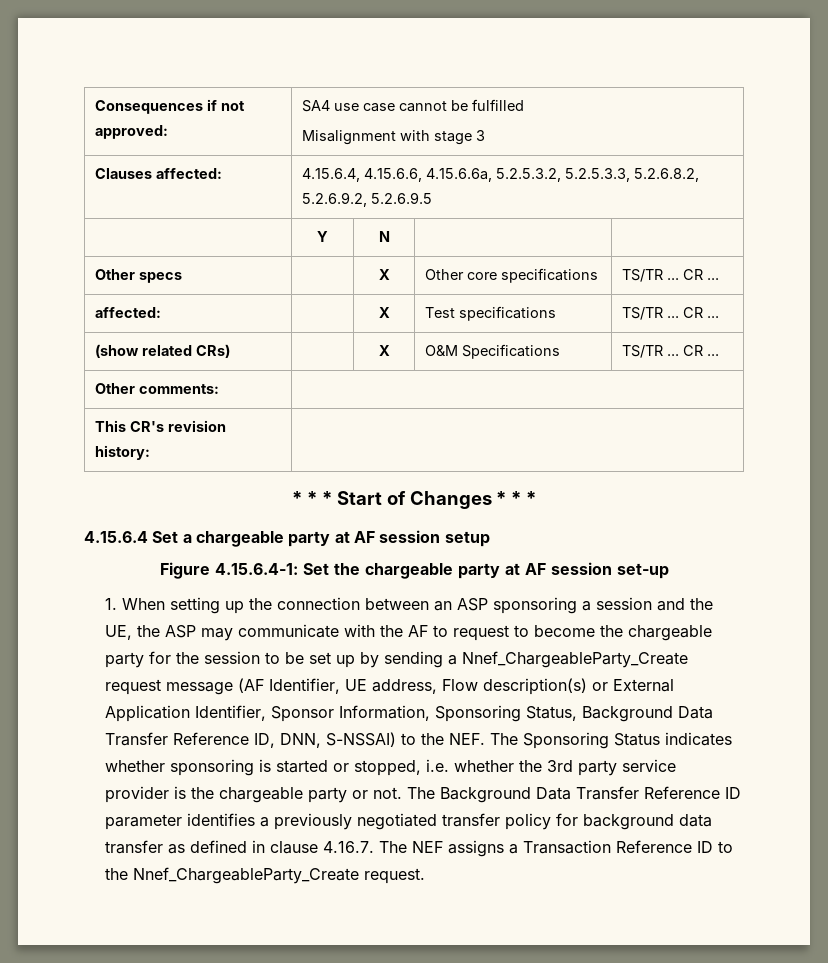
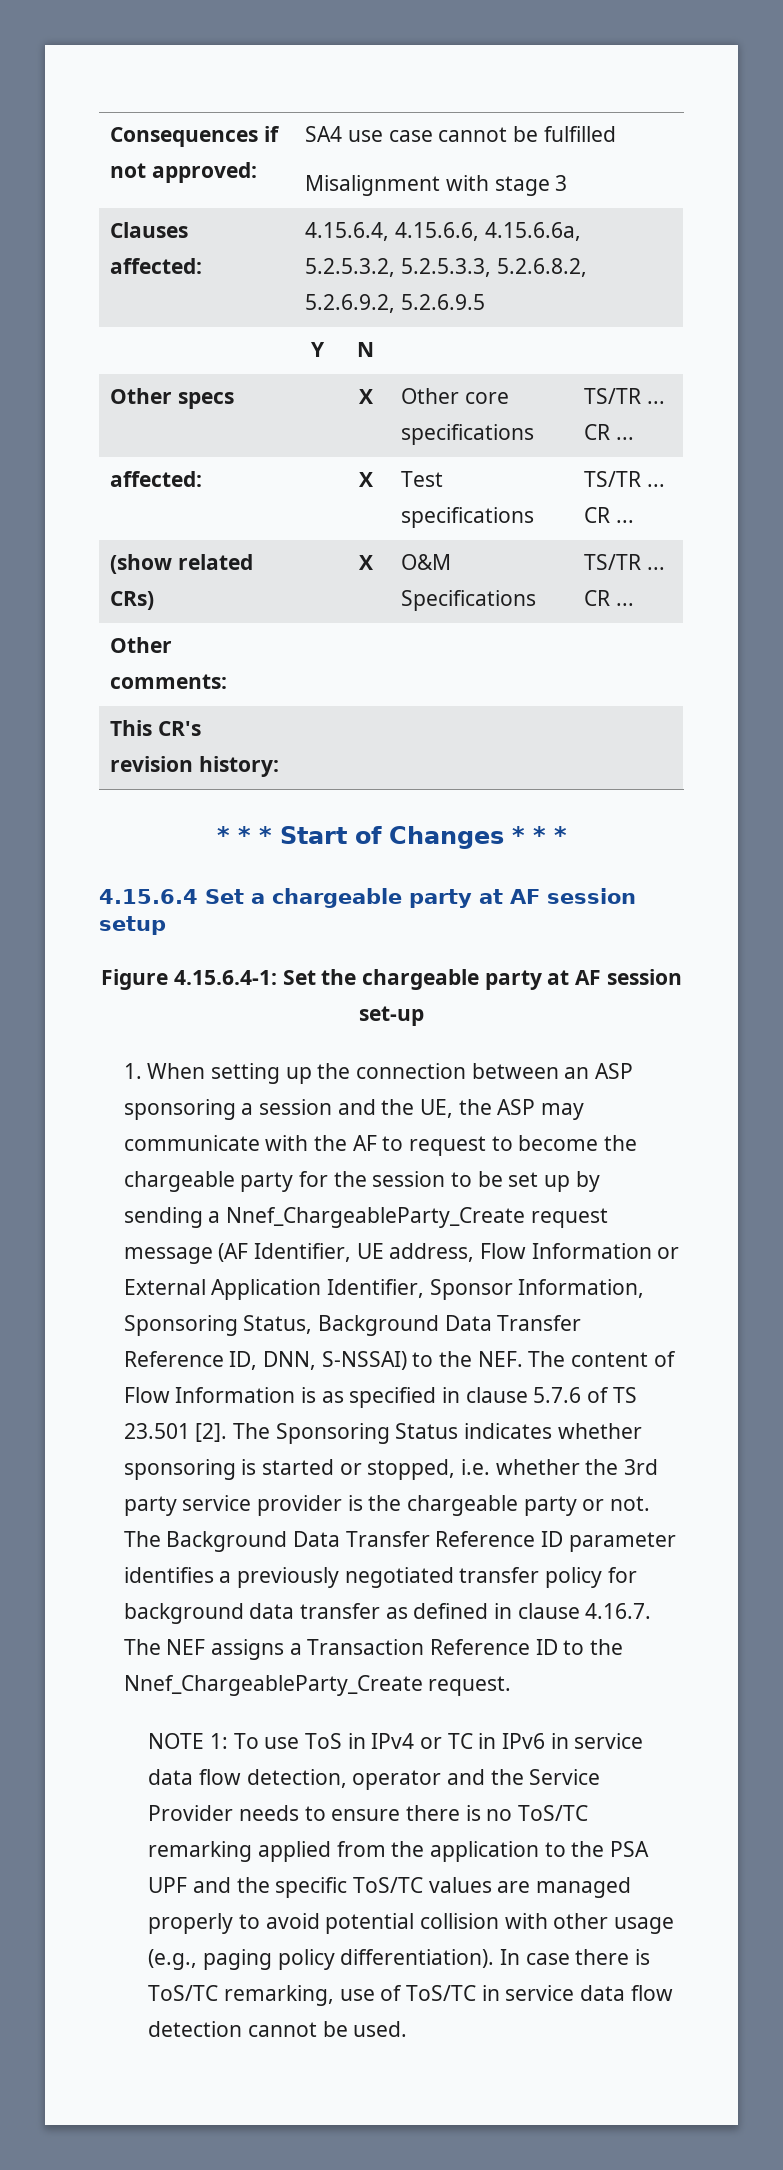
- 1. When setting up the connection between an ASP sponsoring a session and the UE, the ASP may communicate with the AF to request to become the chargeable party for the session to be set up by sending a Nnef_ChargeableParty_Create request message (AF Identifier, UE address, Flow description(s) or External Application Identifier, Sponsor Information, Sponsoring Status, Background Data Transfer Reference ID, DNN, S-NSSAI) to the NEF. The Sponsoring Status indicates whether sponsoring is started or stopped, i.e. whether the 3rd party service provider is the chargeable party or not.
+ 1. When setting up the connection between an ASP sponsoring a session and the UE, the ASP may communicate with the AF to request to become the chargeable party for the session to be set up by sending a Nnef_ChargeableParty_Create request message (AF Identifier, UE address, Flow Information or External Application Identifier, Sponsor Information, Sponsoring Status, Background Data Transfer Reference ID, DNN, S-NSSAI) to the NEF. The content of Flow Information is as specified in clause 5.7.6 of TS 23.501 [2]. The Sponsoring Status indicates whether sponsoring is started or stopped, i.e. whether the 3rd party service provider is the chargeable party or not.
+ NOTE 1: To use ToS in IPv4 or TC in IPv6 in service data flow detection, operator and the Service Provider needs to ensure there is no ToS/TC remarking applied from the application to the PSA UPF and the specific ToS/TC values are managed properly to avoid potential collision with other usage (e.g., paging policy differentiation). In case there is ToS/TC remarking, use of ToS/TC in service data flow detection cannot be used.

